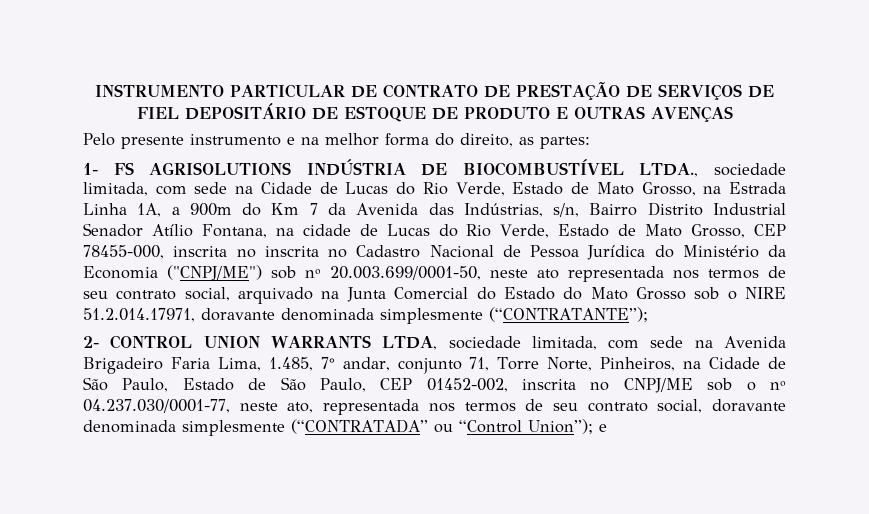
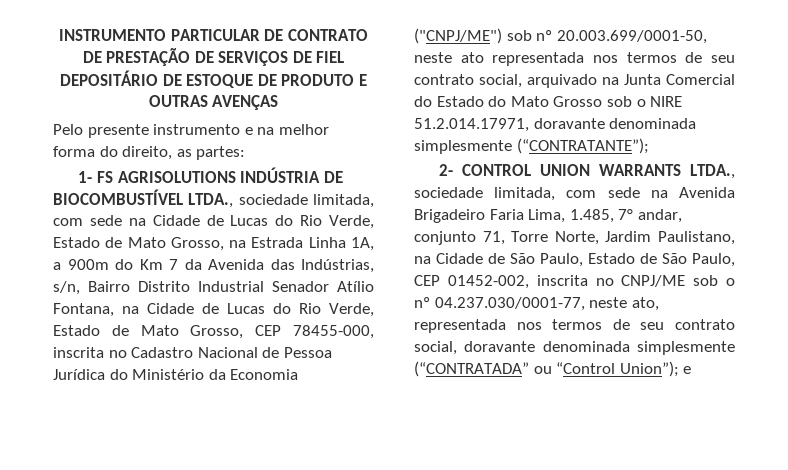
- 1- FS AGRISOLUTIONS INDÚSTRIA DE BIOCOMBUSTÍVEL LTDA., sociedade limitada, com sede na Cidade de Lucas do Rio Verde, Estado de Mato Grosso, na Estrada Linha 1A, a 900m do Km 7 da Avenida das Indústrias, s/n, Bairro Distrito Industrial Senador Atílio Fontana, na cidade de Lucas do Rio Verde, Estado de Mato Grosso, CEP 78455-000, inscrita no inscrita no Cadastro Nacional de Pessoa Jurídica do Ministério da Economia ("CNPJ/ME") sob nº 20.003.699/0001-50, neste ato representada nos termos de seu contrato social, arquivado na Junta Comercial do Estado do Mato Grosso sob o NIRE 51.2.014.17971, doravante denominada simplesmente (“CONTRATANTE”);
+ 1- FS AGRISOLUTIONS INDÚSTRIA DE BIOCOMBUSTÍVEL LTDA., sociedade limitada, com sede na Cidade de Lucas do Rio Verde, Estado de Mato Grosso, na Estrada Linha 1A, a 900m do Km 7 da Avenida das Indústrias, s/n, Bairro Distrito Industrial Senador Atílio Fontana, na Cidade de Lucas do Rio Verde, Estado de Mato Grosso, CEP 78455-000, inscrita no Cadastro Nacional de Pessoa Jurídica do Ministério da Economia ("CNPJ/ME") sob nº 20.003.699/0001-50, neste ato representada nos termos de seu contrato social, arquivado na Junta Comercial do Estado do Mato Grosso sob o NIRE 51.2.014.17971, doravante denominada simplesmente (“CONTRATANTE”);
- 2- CONTROL UNION WARRANTS LTDA, sociedade limitada, com sede na Avenida Brigadeiro Faria Lima, 1.485, 7° andar, conjunto 71, Torre Norte, Pinheiros, na Cidade de São Paulo, Estado de São Paulo, CEP 01452-002, inscrita no CNPJ/ME sob o nº 04.237.030/0001-77, neste ato, representada nos termos de seu contrato social, doravante denominada simplesmente (“CONTRATADA” ou “Control Union”); e
+ 2- CONTROL UNION WARRANTS LTDA., sociedade limitada, com sede na Avenida Brigadeiro Faria Lima, 1.485, 7° andar, conjunto 71, Torre Norte, Jardim Paulistano, na Cidade de São Paulo, Estado de São Paulo, CEP 01452-002, inscrita no CNPJ/ME sob o nº 04.237.030/0001-77, neste ato, representada nos termos de seu contrato social, doravante denominada simplesmente (“CONTRATADA” ou “Control Union”); e

